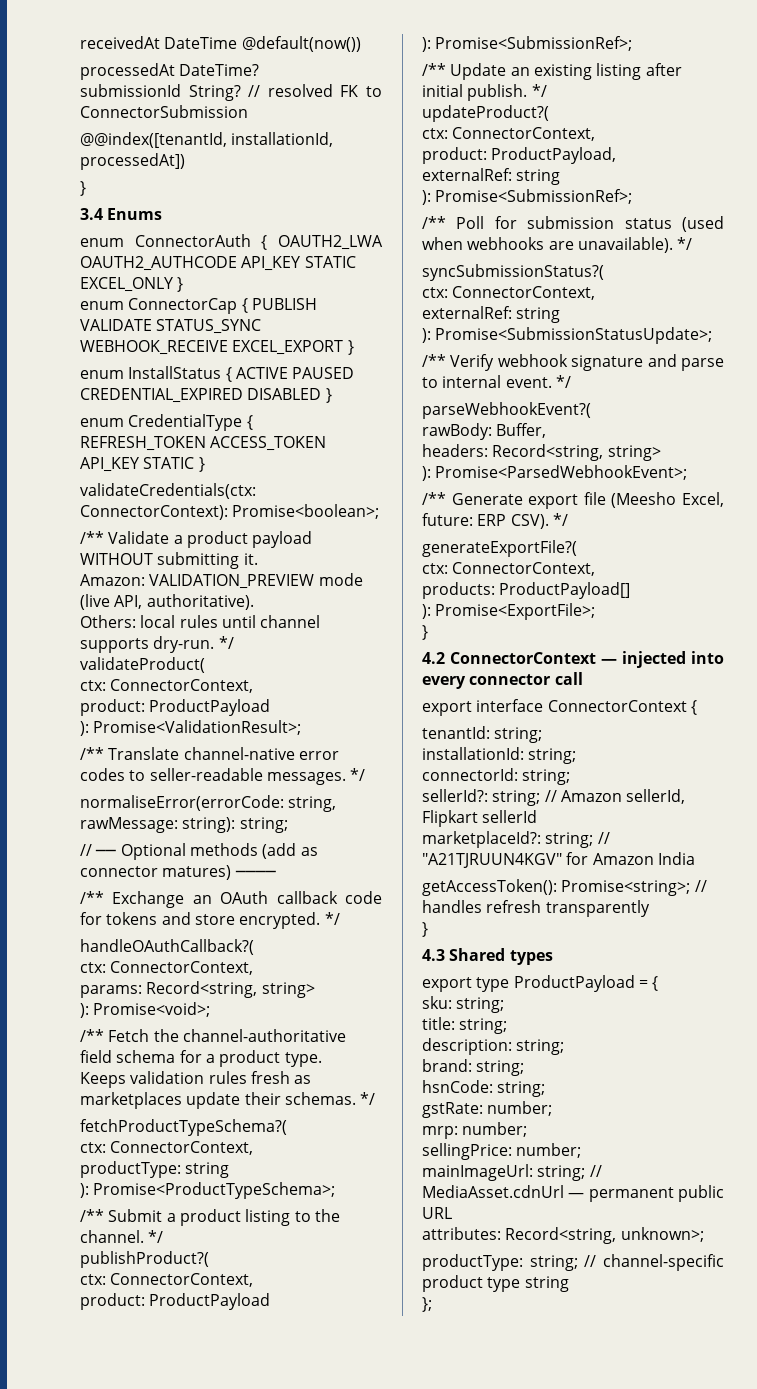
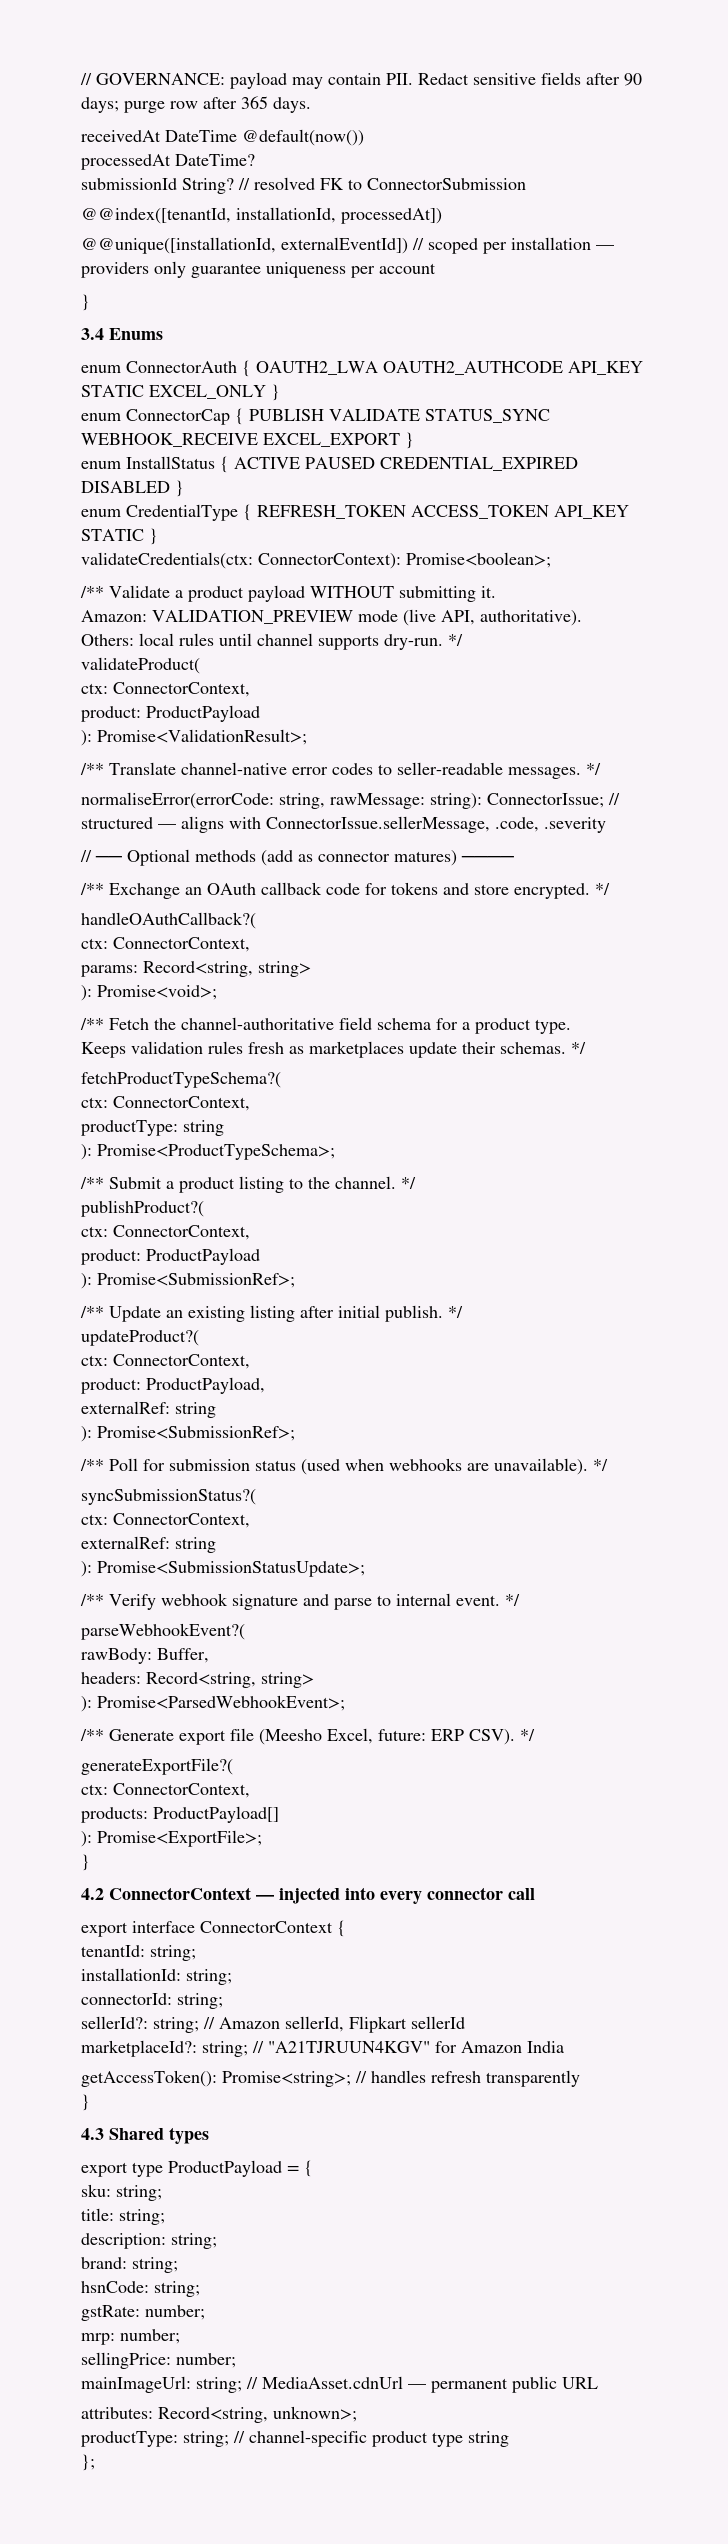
+ // GOVERNANCE: payload may contain PII. Redact sensitive fields after 90 days; purge row after 365 days.
+ @@unique([installationId, externalEventId]) // scoped per installation — providers only guarantee uniqueness per account
- normaliseError(errorCode: string, rawMessage: string): string;
+ normaliseError(errorCode: string, rawMessage: string): ConnectorIssue; // structured — aligns with ConnectorIssue.sellerMessage, .code, .severity

